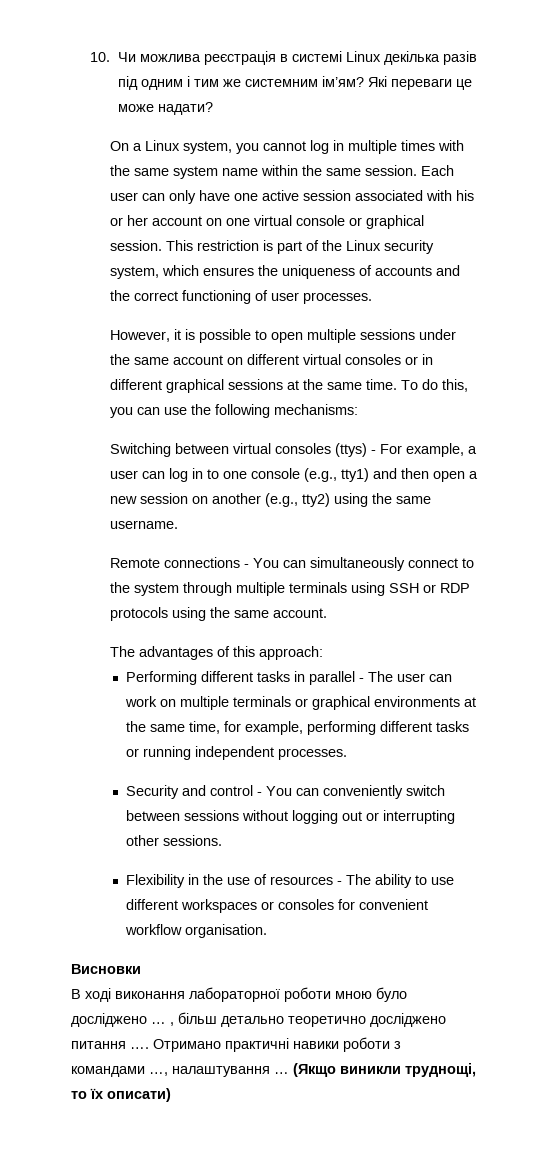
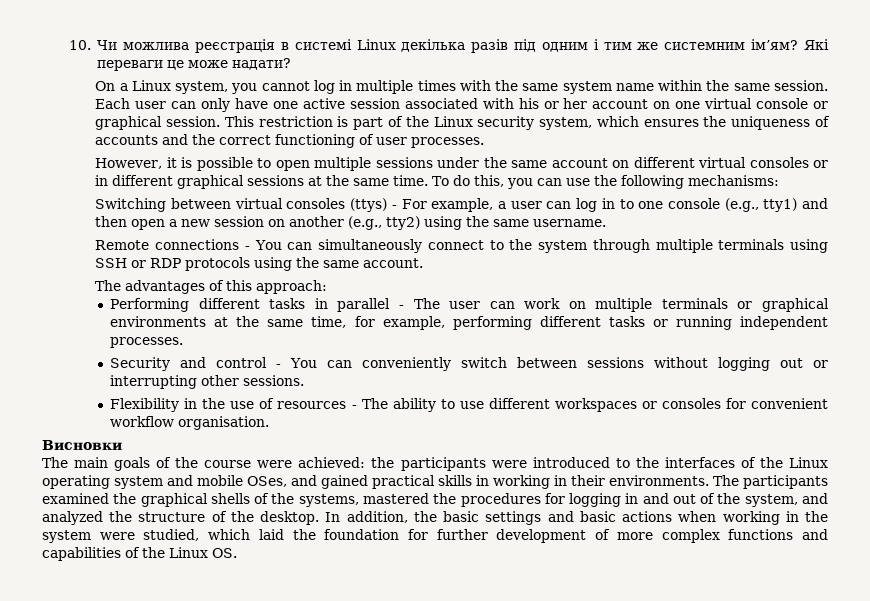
- В ході виконання лабораторної роботи мною було досліджено … , більш детально теоретично досліджено питання …. Отримано практичні навики роботи з командами …, налаштування … (Якщо виникли труднощі, то їх описати)
+ The main goals of the course were achieved: the participants were introduced to the interfaces of the Linux operating system and mobile OSes, and gained practical skills in working in their environments. The participants examined the graphical shells of the systems, mastered the procedures for logging in and out of the system, and analyzed the structure of the desktop. In addition, the basic settings and basic actions when working in the system were studied, which laid the foundation for further development of more complex functions and capabilities of the Linux OS.

